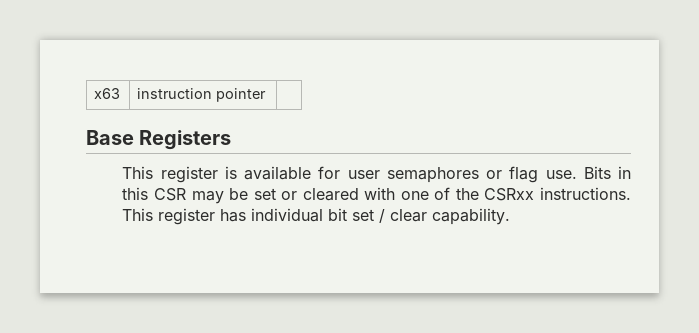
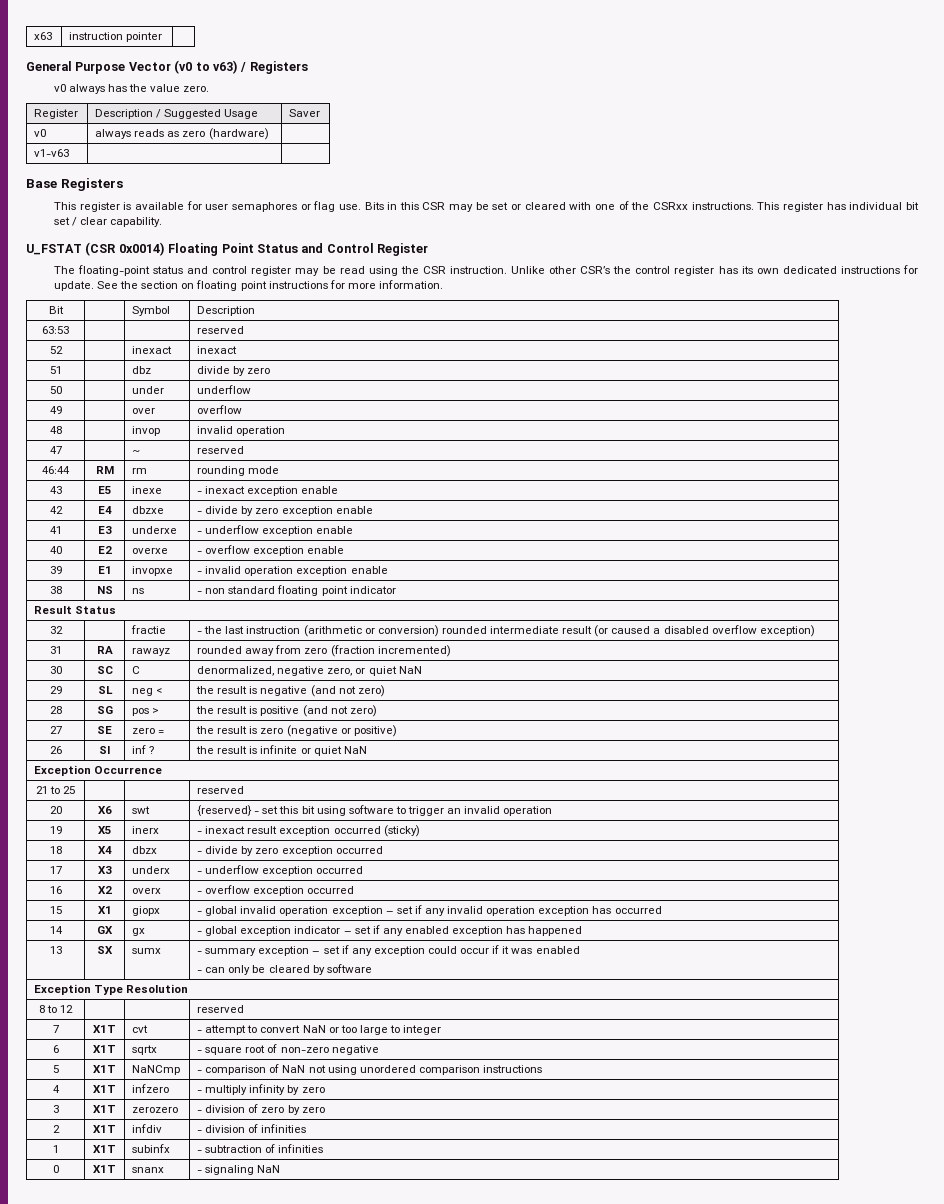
+ General Purpose Vector (v0 to v63) / Registers
+ v0 always has the value zero.
+ Register | Description / Suggested Usage | Saver
+ v0 | always reads as zero (hardware) |
+ v1-v63 | |
+ U_FSTAT (CSR 0x0014) Floating Point Status and Control Register
+ The floating-point status and control register may be read using the CSR instruction. Unlike other CSR’s the control register has its own dedicated instructions for update. See the section on floating point instructions for more information.
+ Bit | | Symbol | Description
+ 63:53 | | | reserved
+ 52 | | inexact | inexact
+ 51 | | dbz | divide by zero
+ 50 | | under | underflow
+ 49 | | over | overflow
+ 48 | | invop | invalid operation
+ 47 | | ~ | reserved
+ 46:44 | RM | rm | rounding mode
+ 43 | E5 | inexe | - inexact exception enable
+ 42 | E4 | dbzxe | - divide by zero exception enable
+ 41 | E3 | underxe | - underflow exception enable
+ 40 | E2 | overxe | - overflow exception enable
+ 39 | E1 | invopxe | - invalid operation exception enable
+ 38 | NS | ns | - non standard floating point indicator
+ Result Status
+ 32 | | fractie | - the last instruction (arithmetic or conversion) rounded intermediate result (or caused a disabled overflow exception)
+ 31 | RA | rawayz | rounded away from zero (fraction incremented)
+ 30 | SC | C | denormalized, negative zero, or quiet NaN
+ 29 | SL | neg < | the result is negative (and not zero)
+ 28 | SG | pos > | the result is positive (and not zero)
+ 27 | SE | zero = | the result is zero (negative or positive)
+ 26 | SI | inf ? | the result is infinite or quiet NaN
+ Exception Occurrence
+ 21 to 25 | | | reserved
+ 20 | X6 | swt | {reserved} - set this bit using software to trigger an invalid operation
+ 19 | X5 | inerx | - inexact result exception occurred (sticky)
+ 18 | X4 | dbzx | - divide by zero exception occurred
+ 17 | X3 | underx | - underflow exception occurred
+ 16 | X2 | overx | - overflow exception occurred
+ 15 | X1 | giopx | - global invalid operation exception – set if any invalid operation exception has occurred
+ 14 | GX | gx | - global exception indicator – set if any enabled exception has happened
+ 13 | SX | sumx | - summary exception – set if any exception could occur if it was enabled
+ - can only be cleared by software
+ Exception Type Resolution
+ 8 to 12 | | | reserved
+ 7 | X1T | cvt | - attempt to convert NaN or too large to integer
+ 6 | X1T | sqrtx | - square root of non-zero negative
+ 5 | X1T | NaNCmp | - comparison of NaN not using unordered comparison instructions
+ 4 | X1T | infzero | - multiply infinity by zero
+ 3 | X1T | zerozero | - division of zero by zero
+ 2 | X1T | infdiv | - division of infinities
+ 1 | X1T | subinfx | - subtraction of infinities
+ 0 | X1T | snanx | - signaling NaN

